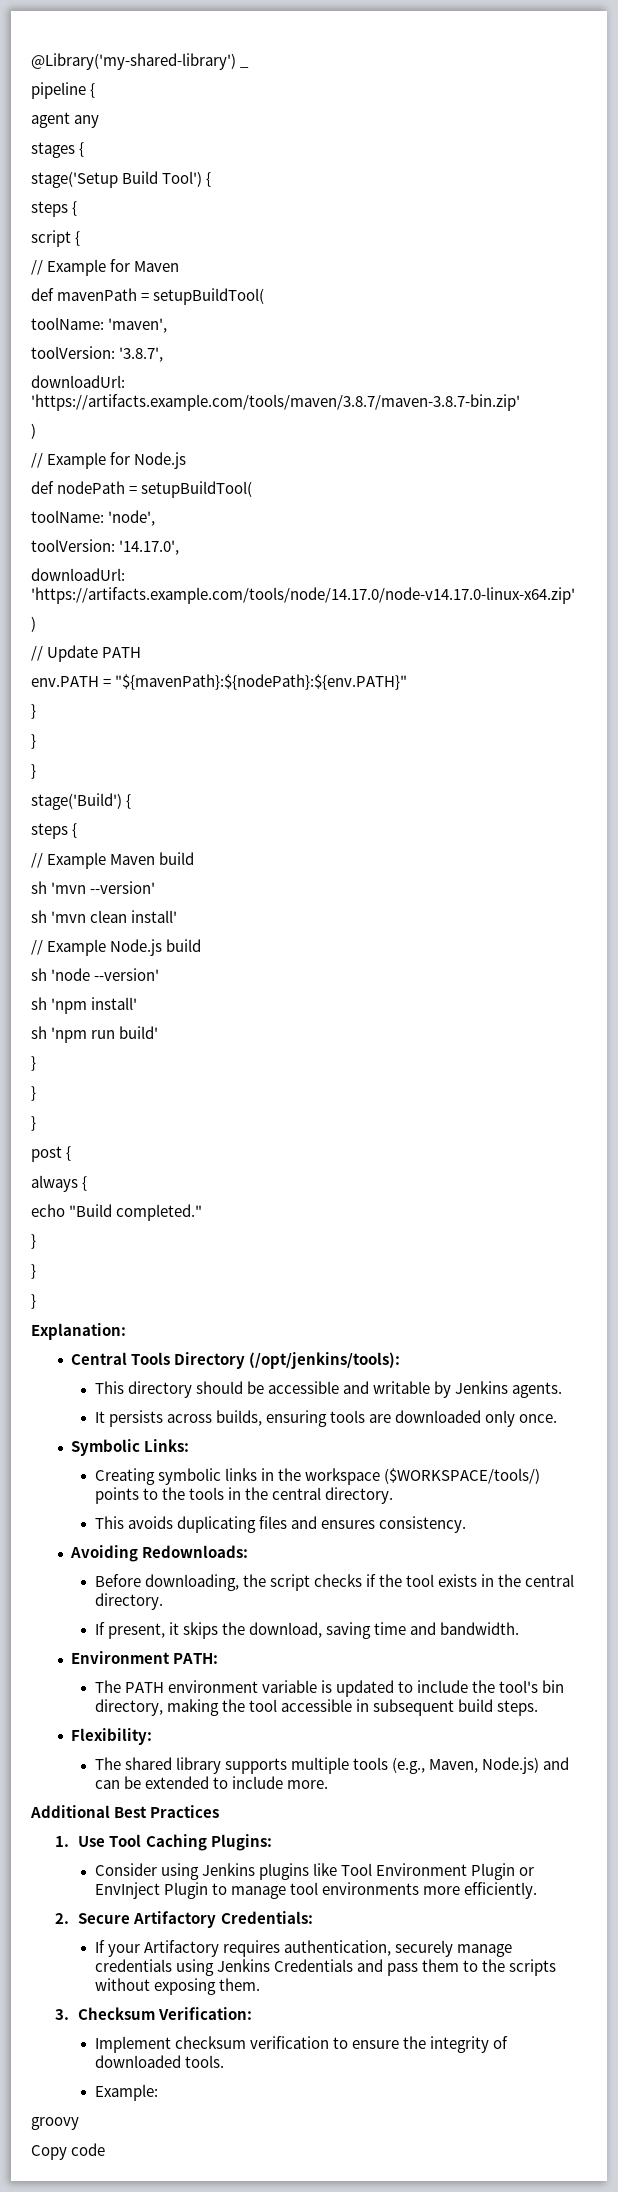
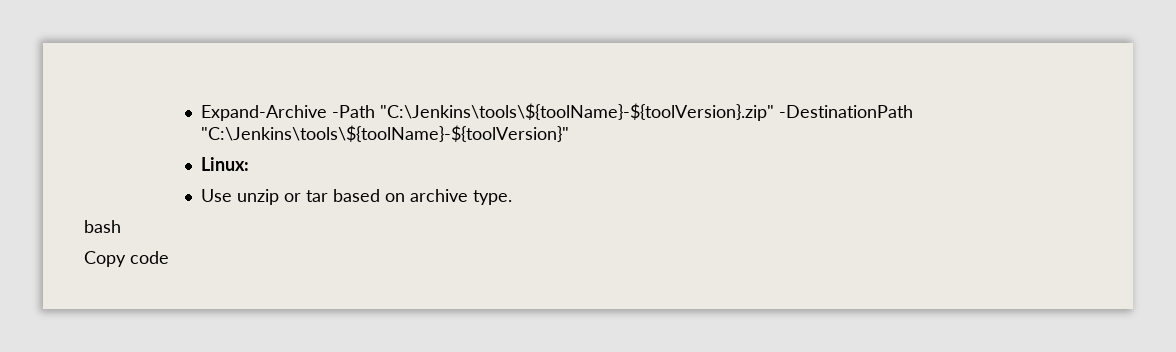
- @Library('my-shared-library') _
- pipeline {
- agent any
- stages {
- stage('Setup Build Tool') {
- steps {
- script {
- // Example for Maven
- def mavenPath = setupBuildTool(
- toolName: 'maven',
- toolVersion: '3.8.7',
- downloadUrl: 'https://artifacts.example.com/tools/maven/3.8.7/maven-3.8.7-bin.zip'
- )
- // Example for Node.js
- def nodePath = setupBuildTool(
- toolName: 'node',
- toolVersion: '14.17.0',
- downloadUrl: 'https://artifacts.example.com/tools/node/14.17.0/node-v14.17.0-linux-x64.zip'
- )
- // Update PATH
- env.PATH = "${mavenPath}:${nodePath}:${env.PATH}"
- }
- }
- }
- stage('Build') {
- steps {
- // Example Maven build
- sh 'mvn --version'
- sh 'mvn clean install'
- // Example Node.js build
- sh 'node --version'
- sh 'npm install'
- sh 'npm run build'
- }
- }
- }
- post {
- always {
- echo "Build completed."
- }
- }
- }
- Explanation:
- Central Tools Directory (/opt/jenkins/tools):
- This directory should be accessible and writable by Jenkins agents.
- It persists across builds, ensuring tools are downloaded only once.
- Symbolic Links:
- Creating symbolic links in the workspace ($WORKSPACE/tools/) points to the tools in the central directory.
- This avoids duplicating files and ensures consistency.
- Avoiding Redownloads:
- Before downloading, the script checks if the tool exists in the central directory.
- If present, it skips the download, saving time and bandwidth.
- Environment PATH:
- The PATH environment variable is updated to include the tool's bin directory, making the tool accessible in subsequent build steps.
- Flexibility:
- The shared library supports multiple tools (e.g., Maven, Node.js) and can be extended to include more.
- Additional Best Practices
- 1. Use Tool Caching Plugins:
- Consider using Jenkins plugins like Tool Environment Plugin or EnvInject Plugin to manage tool environments more efficiently.
- 2. Secure Artifactory Credentials:
- If your Artifactory requires authentication, securely manage credentials using Jenkins Credentials and pass them to the scripts without exposing them.
- 3. Checksum Verification:
- Implement checksum verification to ensure the integrity of downloaded tools.
- Example:
- groovy
+ Expand-Archive -Path "C:\Jenkins\tools\${toolName}-${toolVersion}.zip" -DestinationPath "C:\Jenkins\tools\${toolName}-${toolVersion}"
+ Linux:
+ Use unzip or tar based on archive type.
+ bash

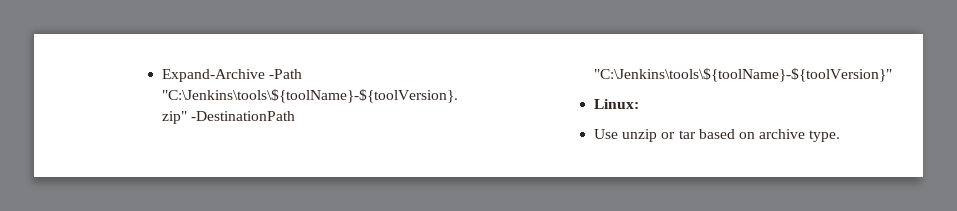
- bash
- Copy code

